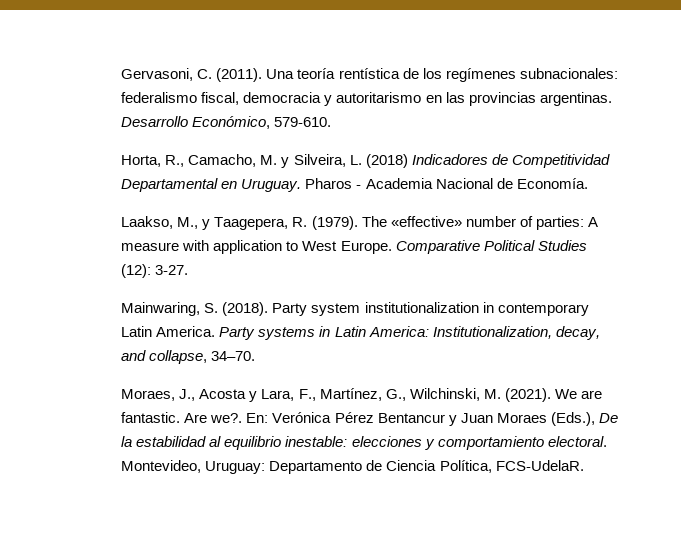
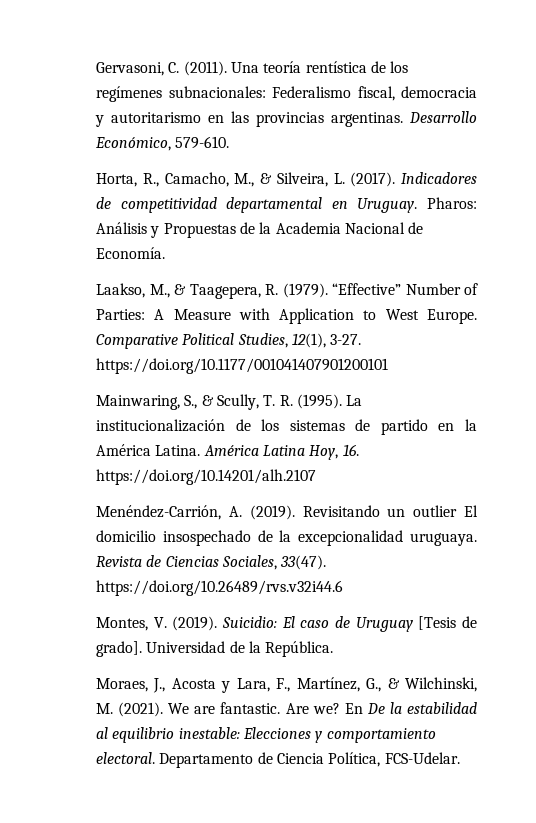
- Una teoría rentística de los regímenes subnacionales: federalismo fiscal, democracia y autoritarismo en las provincias argentinas.
+ Una teoría rentística de los regímenes subnacionales: Federalismo fiscal, democracia y autoritarismo en las provincias argentinas.
- Horta, R., Camacho, M. y Silveira, L. (2018) Indicadores de Competitividad Departamental en Uruguay. Pharos - Academia Nacional de Economía.
+ Horta, R., Camacho, M., & Silveira, L. (2017). Indicadores de competitividad departamental en Uruguay. Pharos: Análisis y Propuestas de la Academia Nacional de Economía.
- Laakso, M., y Taagepera, R. (1979).
+ Laakso, M., & Taagepera, R. (1979).
- The «effective» number of parties: A measure with application to West Europe.
+ “Effective” Number of Parties: A Measure with Application to West Europe.
- Comparative Political Studies (12): 3-27.
+ Comparative Political Studies, 12(1), 3-27. https://doi.org/10.1177/001041407901200101
- Mainwaring, S. (2018). Party system institutionalization in contemporary Latin America. Party systems in Latin America: Institutionalization, decay, and collapse, 34–70.
+ Mainwaring, S., & Scully, T. R. (1995). La institucionalización de los sistemas de partido en la América Latina. América Latina Hoy, 16. https://doi.org/10.14201/alh.2107
+ Menéndez-Carrión, A. (2019). Revisitando un outlier El domicilio insospechado de la excepcionalidad uruguaya. Revista de Ciencias Sociales, 33(47). https://doi.org/10.26489/rvs.v32i44.6
+ Montes, V. (2019). Suicidio: El caso de Uruguay [Tesis de grado]. Universidad de la República.
- Moraes, J., Acosta y Lara, F., Martínez, G., Wilchinski, M. (2021).
+ Moraes, J., Acosta y Lara, F., Martínez, G., & Wilchinski, M. (2021).
- Are we?. En: Verónica Pérez Bentancur y Juan Moraes (Eds.), De la estabilidad al equilibrio inestable: elecciones y comportamiento electoral.
+ Are we? En De la estabilidad al equilibrio inestable: Elecciones y comportamiento electoral.
- Montevideo, Uruguay: Departamento de Ciencia Política, FCS-UdelaR.
+ Departamento de Ciencia Política, FCS-Udelar.

